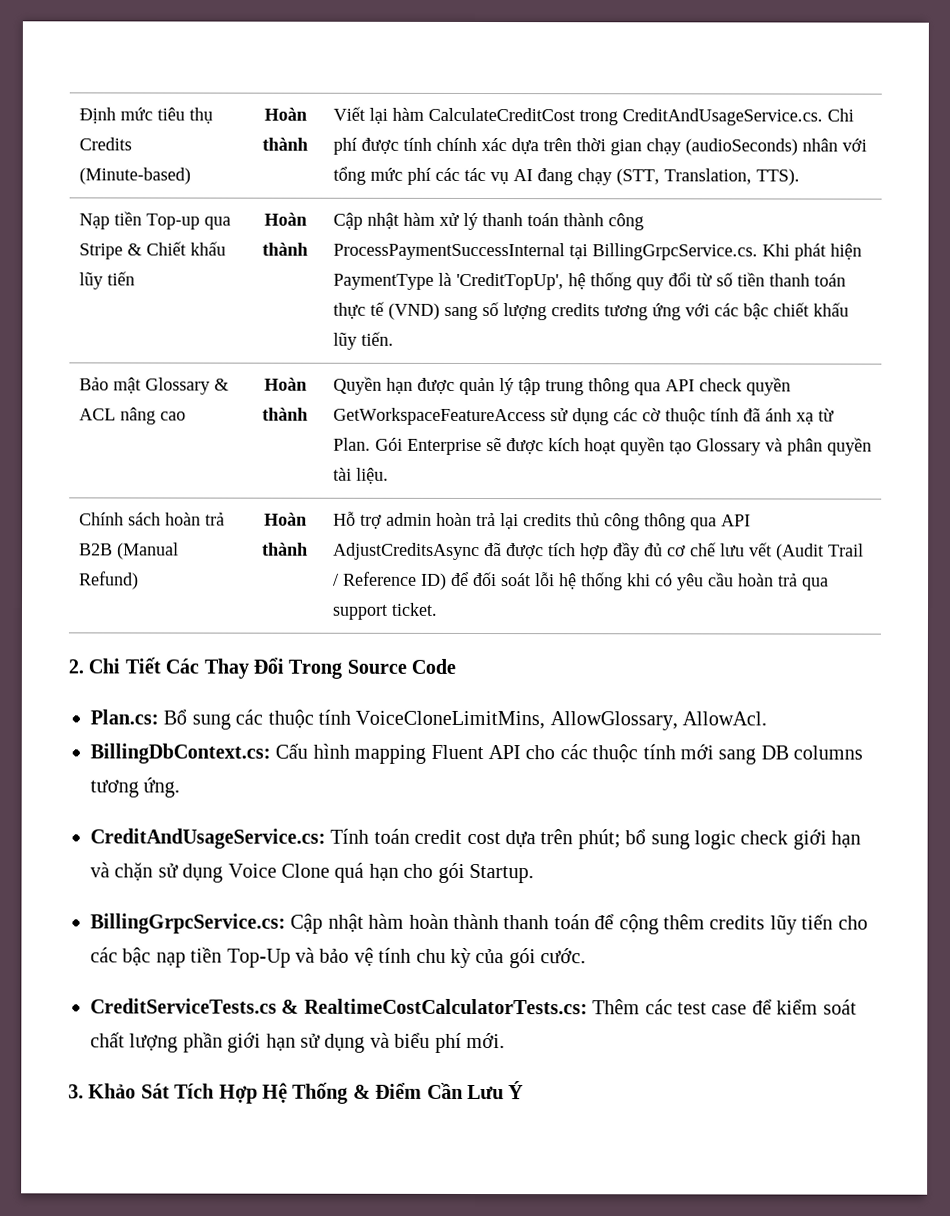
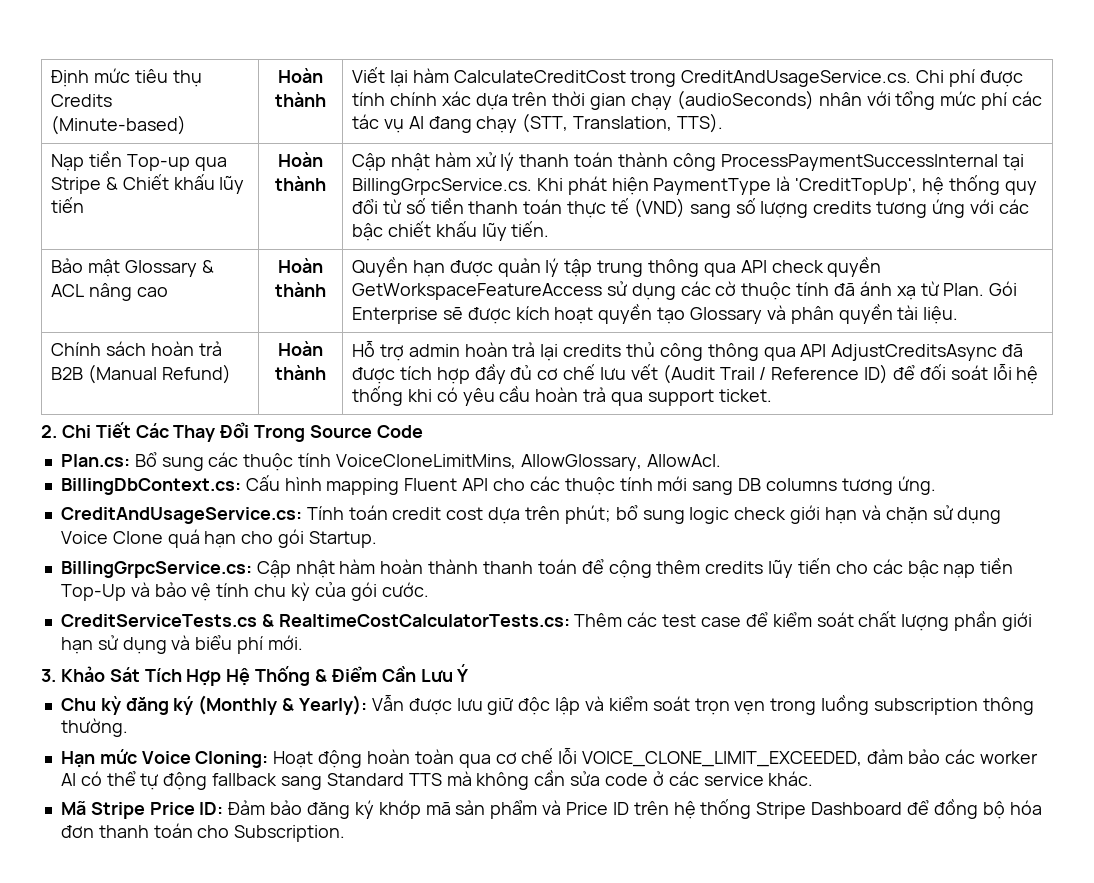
+ Chu kỳ đăng ký (Monthly & Yearly): Vẫn được lưu giữ độc lập và kiểm soát trọn vẹn trong luồng subscription thông thường.
+ Hạn mức Voice Cloning: Hoạt động hoàn toàn qua cơ chế lỗi VOICE_CLONE_LIMIT_EXCEEDED, đảm bảo các worker AI có thể tự động fallback sang Standard TTS mà không cần sửa code ở các service khác.
+ Mã Stripe Price ID: Đảm bảo đăng ký khớp mã sản phẩm và Price ID trên hệ thống Stripe Dashboard để đồng bộ hóa đơn thanh toán cho Subscription.

